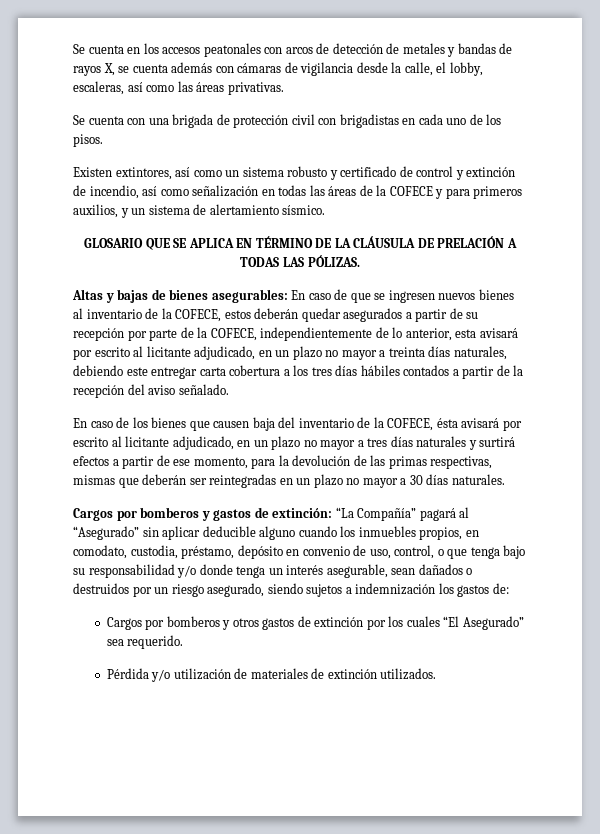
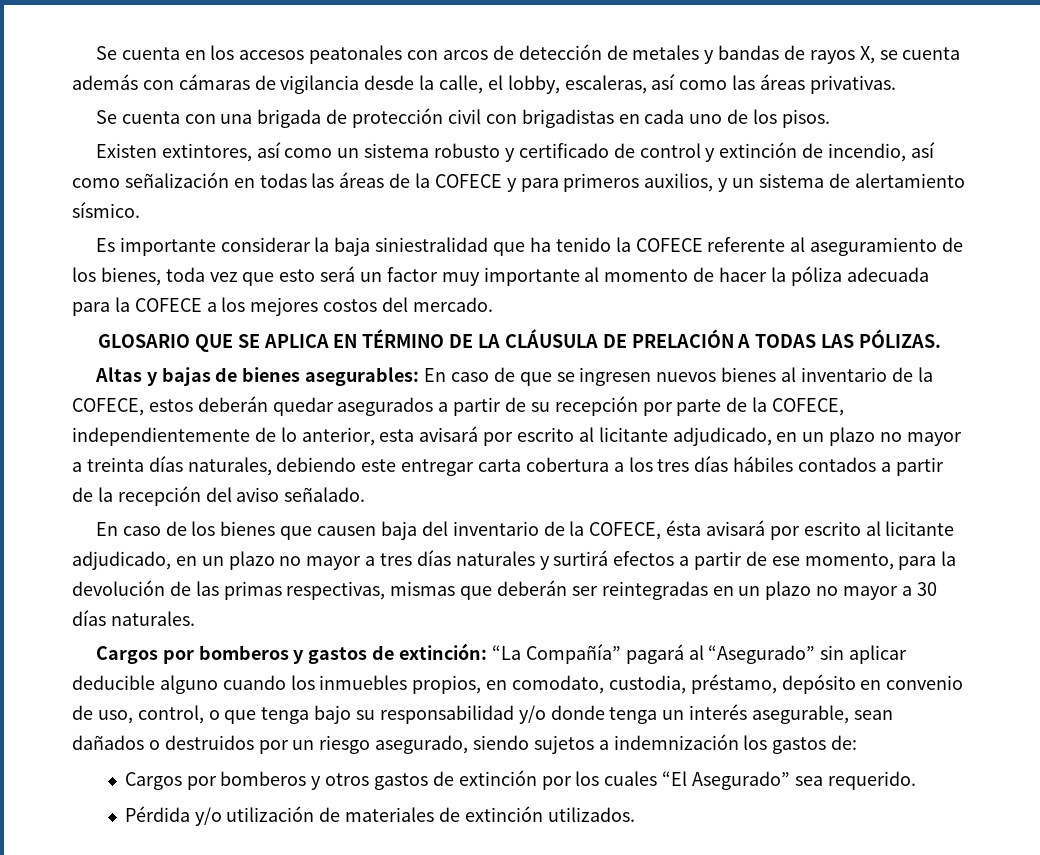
+ Es importante considerar la baja siniestralidad que ha tenido la COFECE referente al aseguramiento de los bienes, toda vez que esto será un factor muy importante al momento de hacer la póliza adecuada para la COFECE a los mejores costos del mercado.

